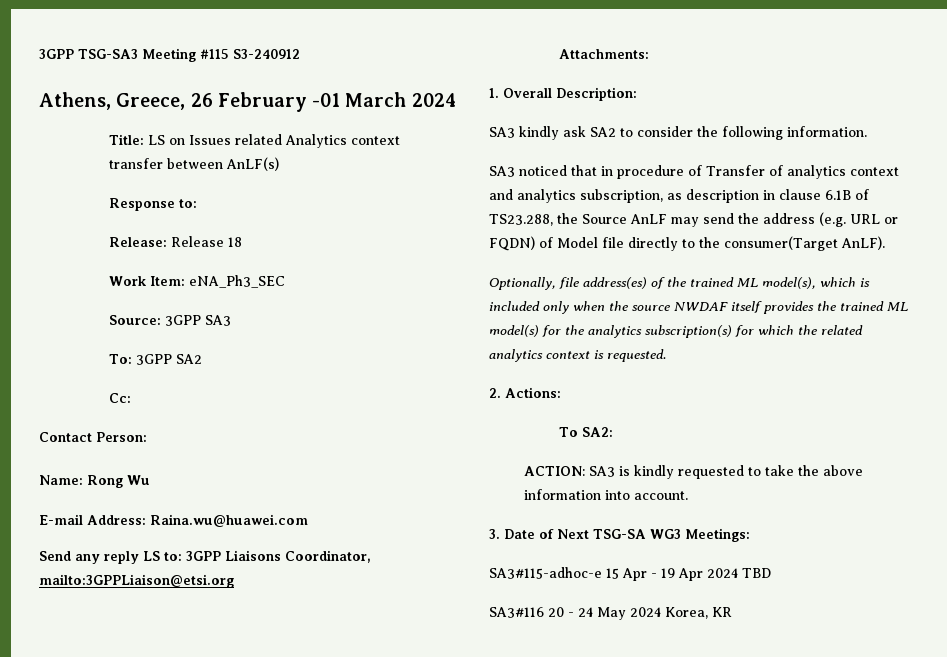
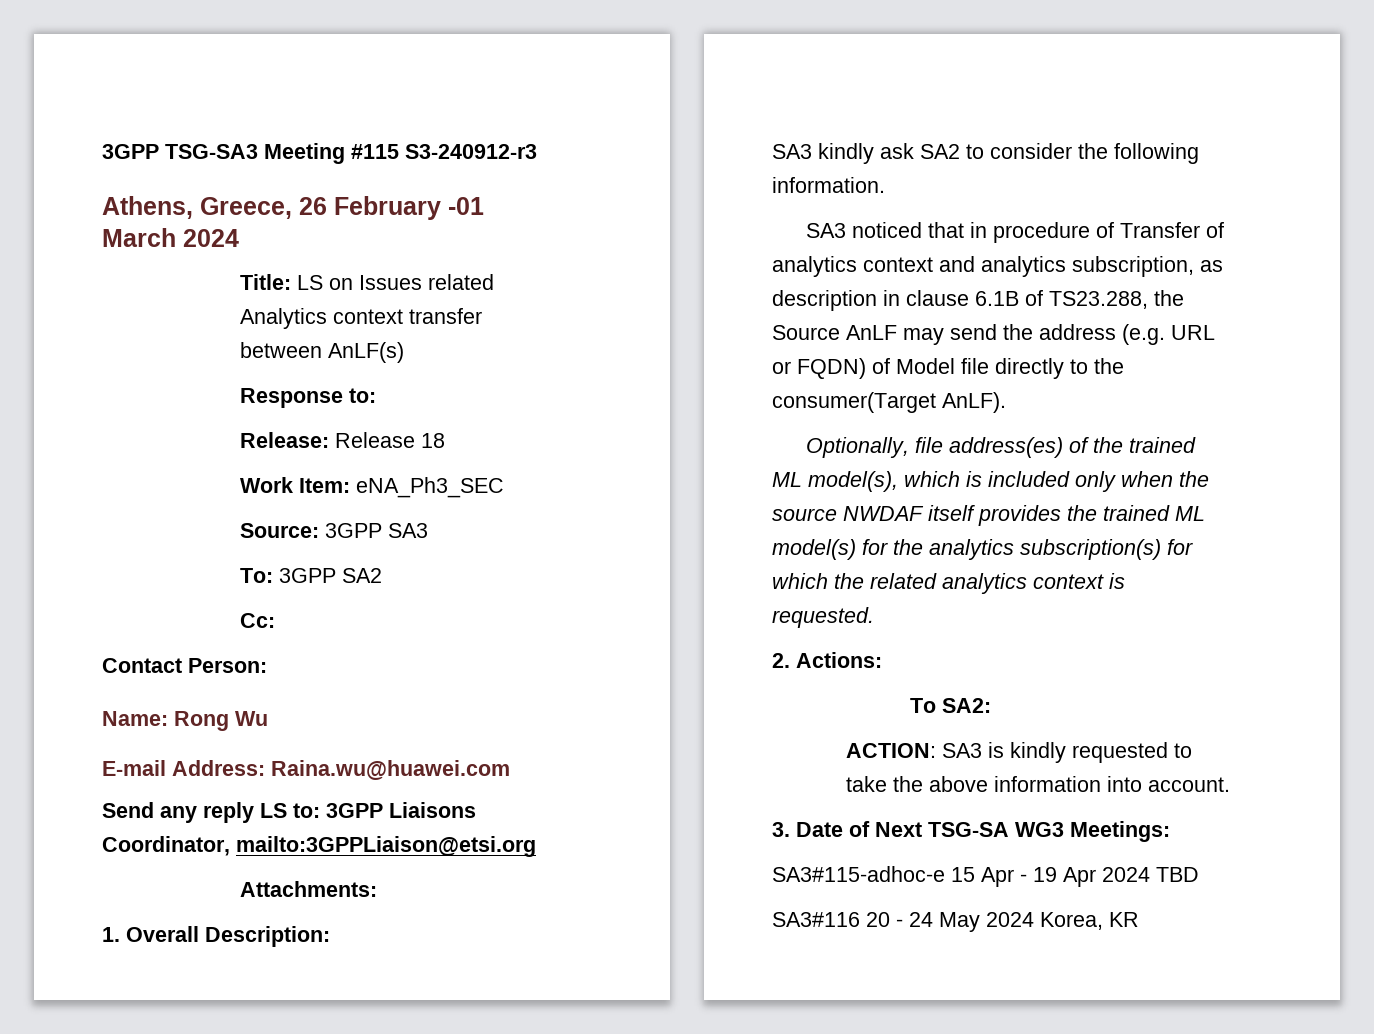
- 3GPP TSG-SA3 Meeting #115 S3-240912
+ 3GPP TSG-SA3 Meeting #115 S3-240912-r3

